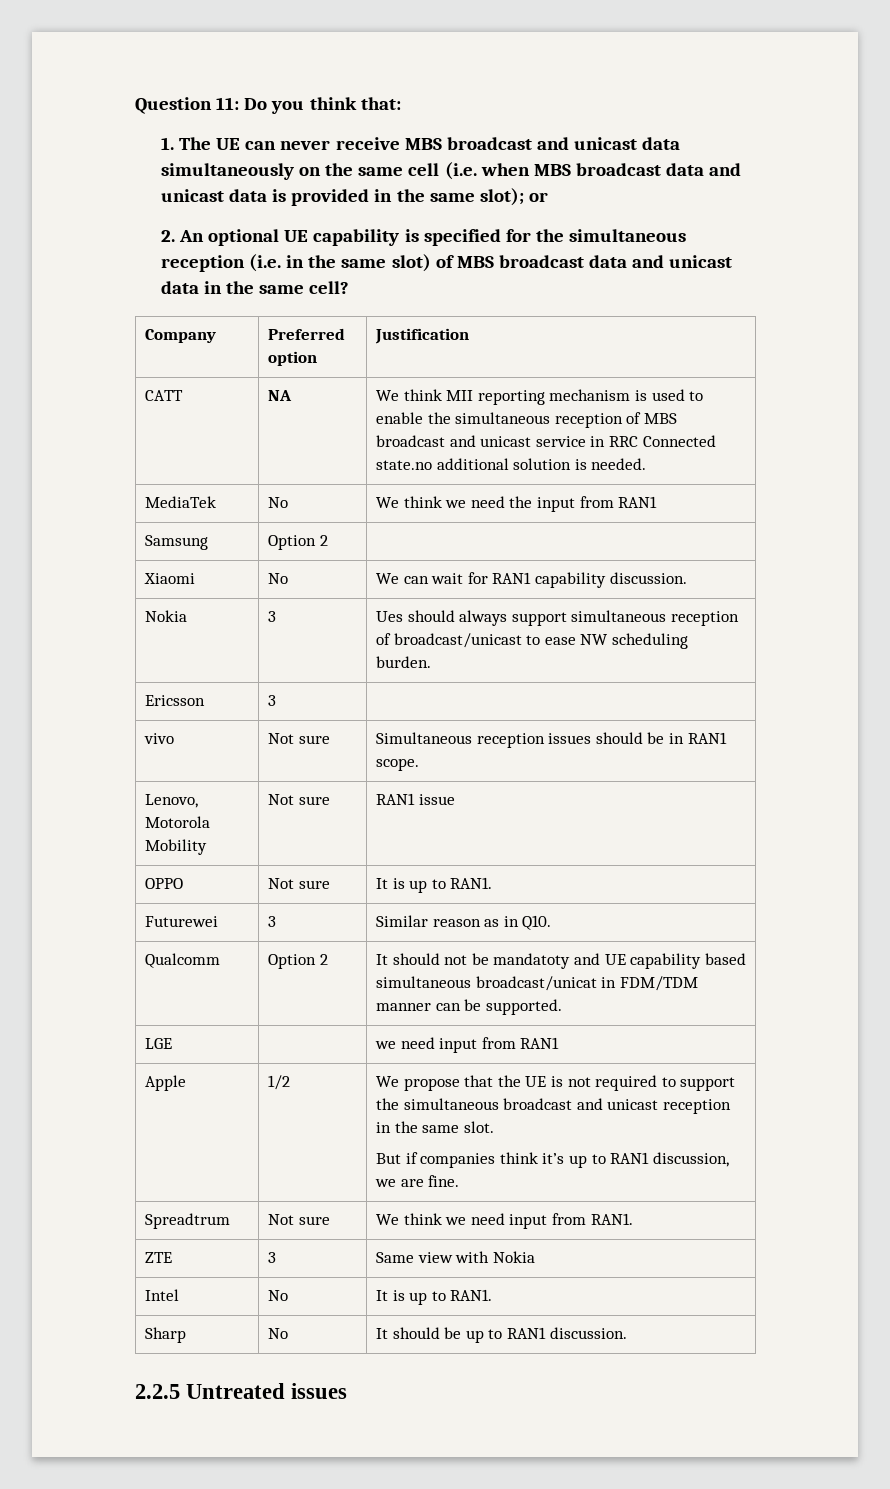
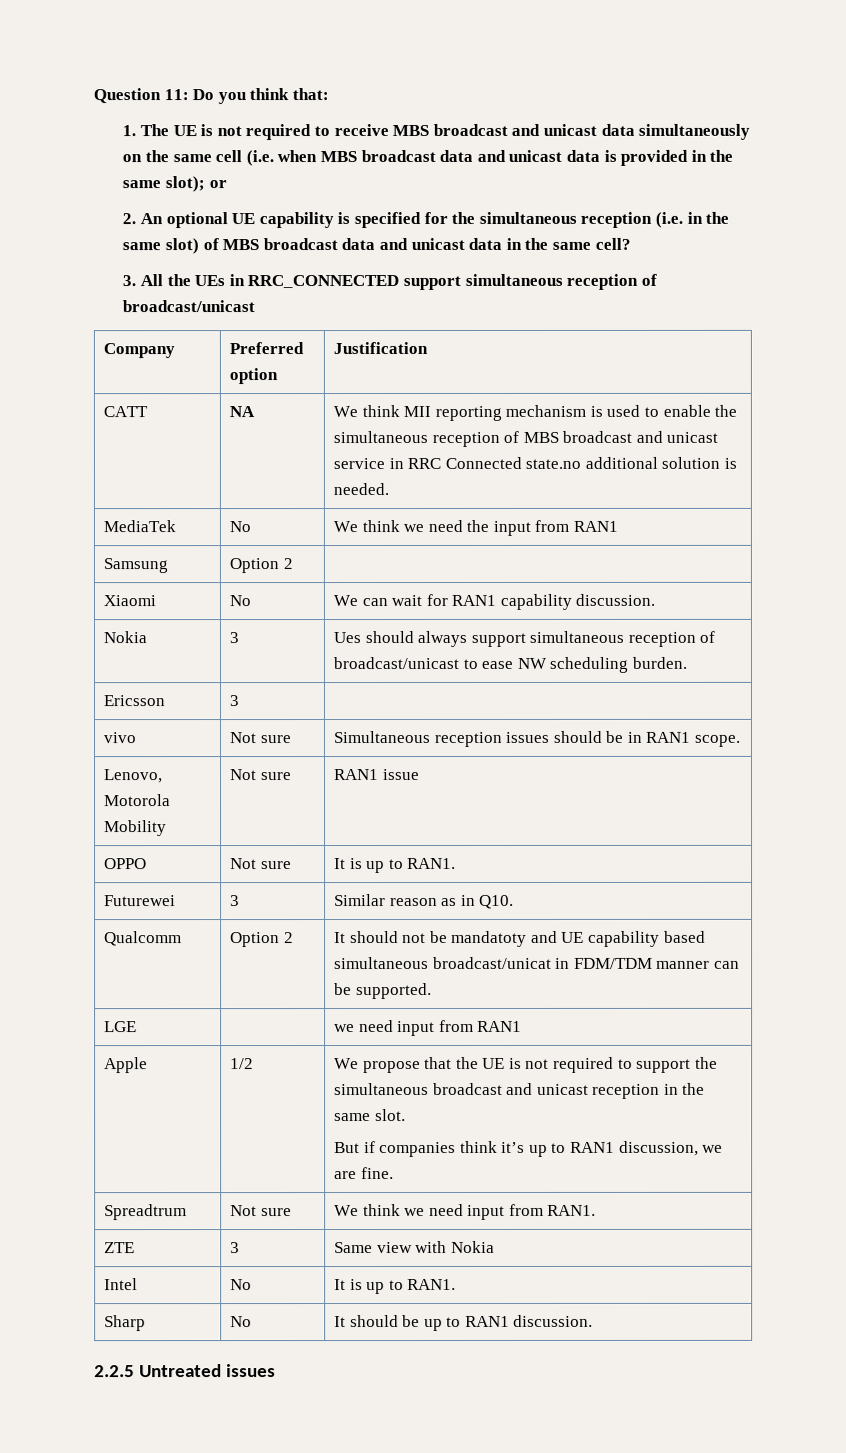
- 1. The UE can never receive MBS broadcast and unicast data simultaneously on the same cell (i.e. when MBS broadcast data and unicast data is provided in the same slot); or
+ 1. The UE is not required to receive MBS broadcast and unicast data simultaneously on the same cell (i.e. when MBS broadcast data and unicast data is provided in the same slot); or
+ 3. All the UEs in RRC_CONNECTED support simultaneous reception of broadcast/unicast

